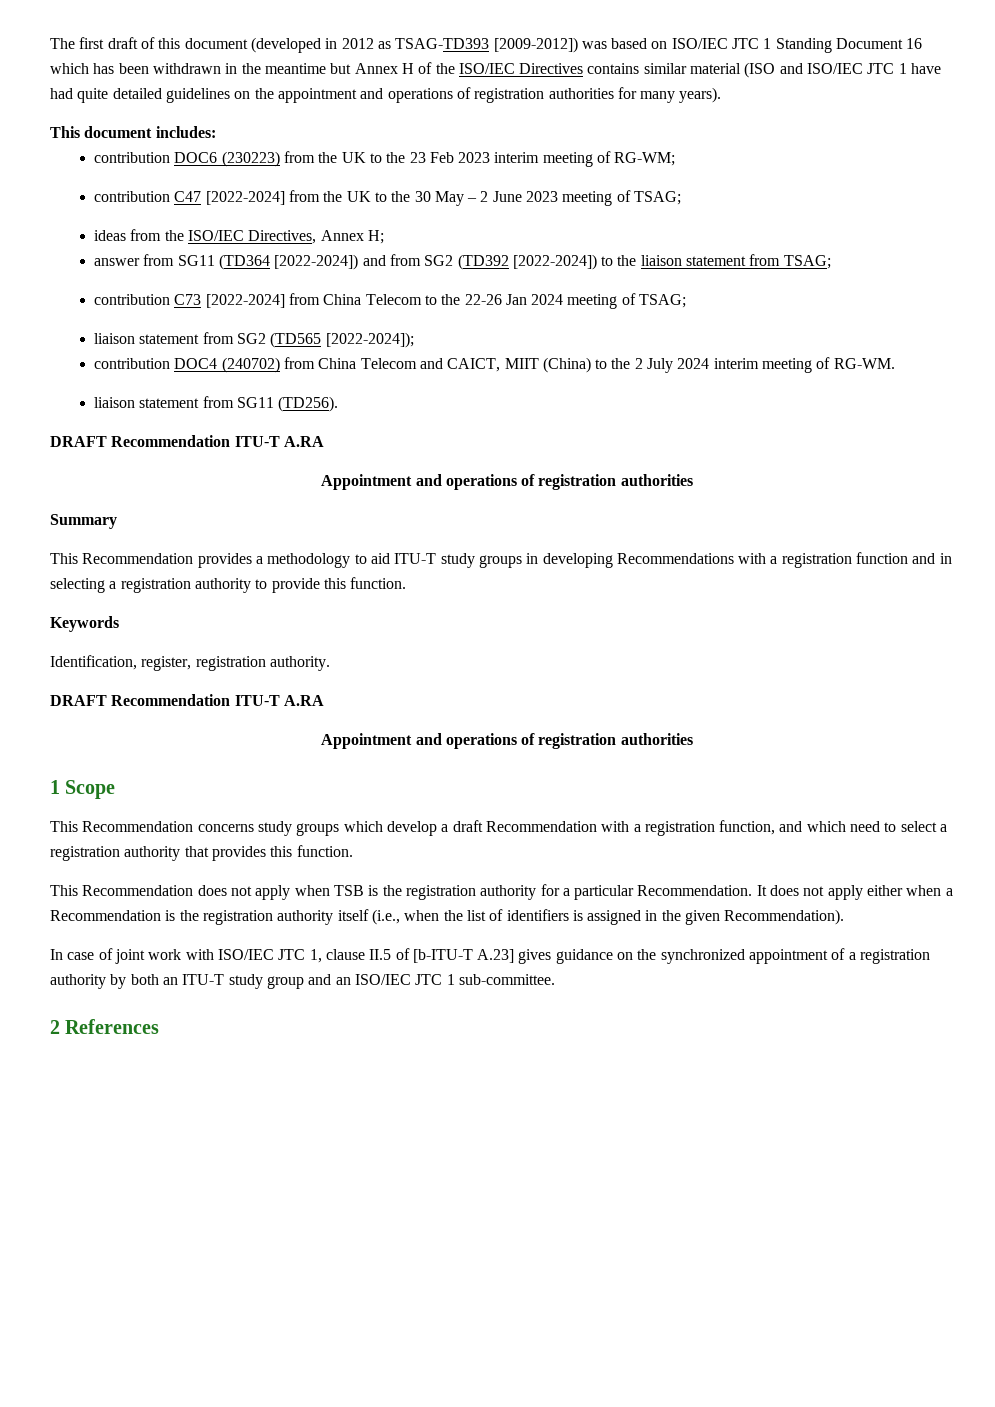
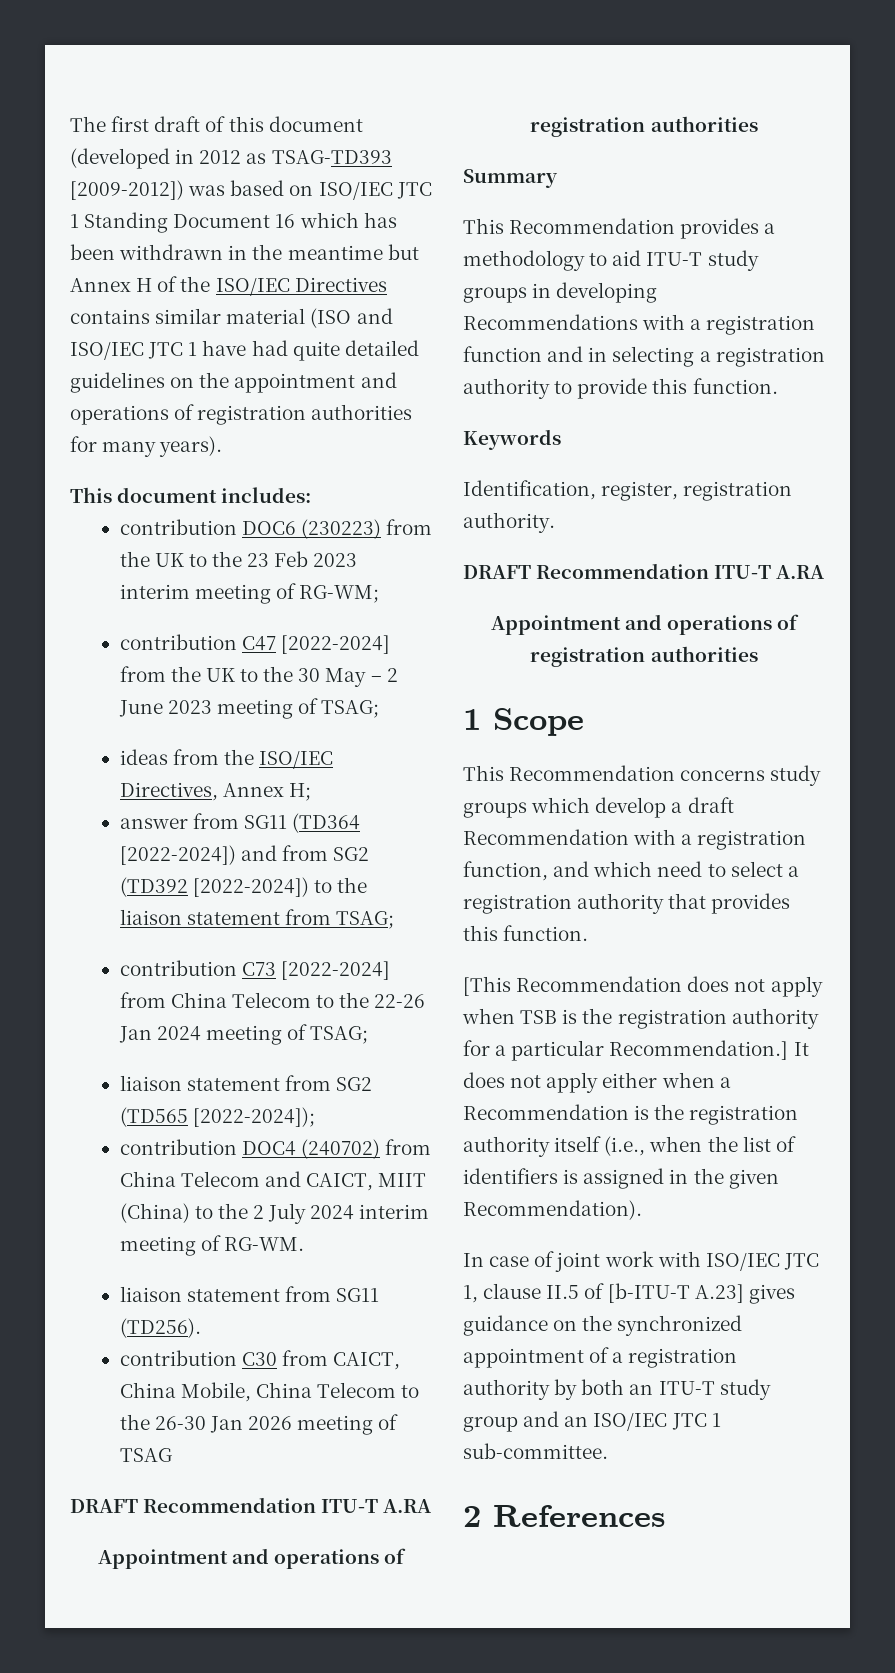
+ contribution C30 from CAICT, China Mobile, China Telecom to the 26-30 Jan 2026 meeting of TSAG
- This Recommendation does not apply when TSB is the registration authority for a particular Recommendation.
+ [This Recommendation does not apply when TSB is the registration authority for a particular Recommendation.]

